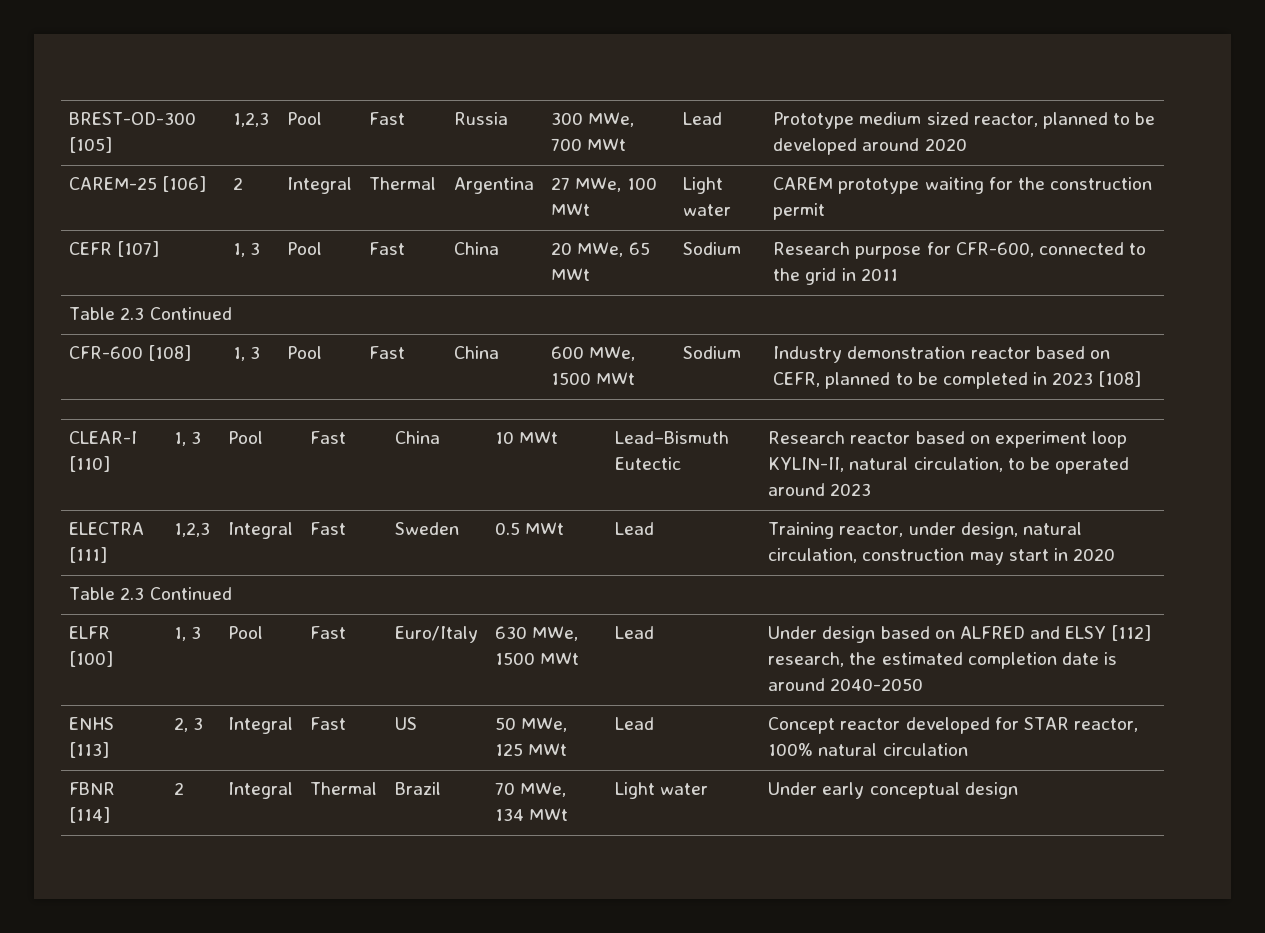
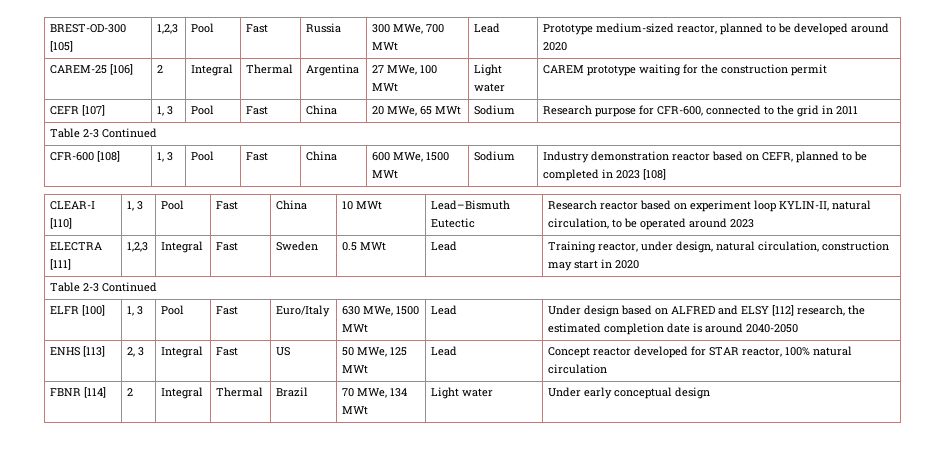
- BREST-OD-300 [105] | 1,2,3 | Pool | Fast | Russia | 300 MWe, 700 MWt | Lead | Prototype medium sized reactor, planned to be developed around 2020
+ BREST-OD-300 [105] | 1,2,3 | Pool | Fast | Russia | 300 MWe, 700 MWt | Lead | Prototype medium-sized reactor, planned to be developed around 2020
  CEFR [107] | 1, 3 | Pool | Fast | China | 20 MWe, 65 MWt | Sodium | Research purpose for CFR-600, connected to the grid in 2011
- Table 2.3 Continued
+ Table 2-3 Continued
  ELECTRA [111] | 1,2,3 | Integral | Fast | Sweden | 0.5 MWt | Lead | Training reactor, under design, natural circulation, construction may start in 2020
- Table 2.3 Continued
+ Table 2-3 Continued

